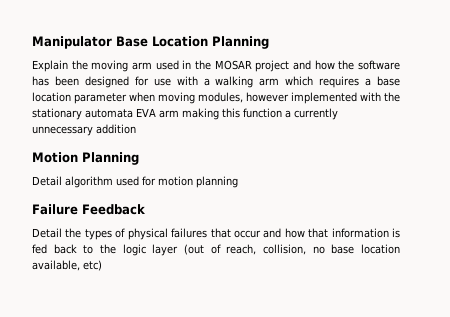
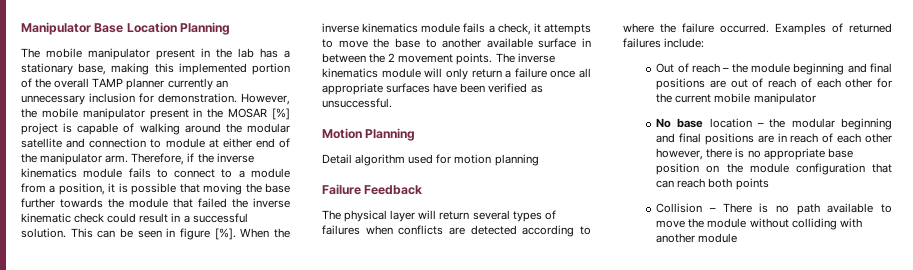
- Explain the moving arm used in the MOSAR project and how the software has been designed for use with a walking arm which requires a base location parameter when moving modules, however implemented with the stationary automata EVA arm making this function a currently unnecessary addition
+ The mobile manipulator present in the lab has a stationary base, making this implemented portion of the overall TAMP planner currently an unnecessary inclusion for demonstration. However, the mobile manipulator present in the MOSAR [%] project is capable of walking around the modular satellite and connection to module at either end of the manipulator arm. Therefore, if the inverse kinematics module fails to connect to a module from a position, it is possible that moving the base further towards the module that failed the inverse kinematic check could result in a successful solution. This can be seen in figure [%]. When the inverse kinematics module fails a check, it attempts to move the base to another available surface in between the 2 movement points. The inverse kinematics module will only return a failure once all appropriate surfaces have been verified as unsuccessful.
- Detail the types of physical failures that occur and how that information is fed back to the logic layer (out of reach, collision, no base location available, etc)
+ The physical layer will return several types of failures when conflicts are detected according to where the failure occurred. Examples of returned failures include:
+ Out of reach – the module beginning and final positions are out of reach of each other for the current mobile manipulator
+ No base location – the modular beginning and final positions are in reach of each other however, there is no appropriate base position on the module configuration that can reach both points
+ Collision – There is no path available to move the module without colliding with another module

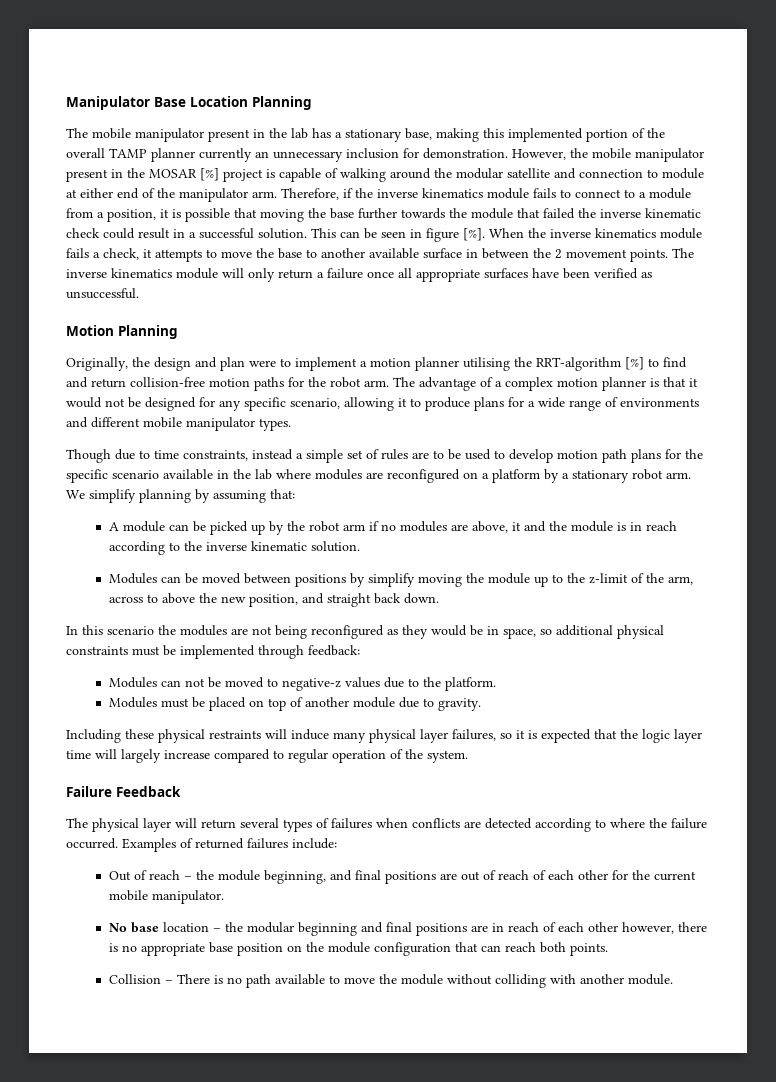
- Detail algorithm used for motion planning
+ Originally, the design and plan were to implement a motion planner utilising the RRT-algorithm [%] to find and return collision-free motion paths for the robot arm. The advantage of a complex motion planner is that it would not be designed for any specific scenario, allowing it to produce plans for a wide range of environments and different mobile manipulator types.
+ Though due to time constraints, instead a simple set of rules are to be used to develop motion path plans for the specific scenario available in the lab where modules are reconfigured on a platform by a stationary robot arm. We simplify planning by assuming that:
+ A module can be picked up by the robot arm if no modules are above, it and the module is in reach according to the inverse kinematic solution.
+ Modules can be moved between positions by simplify moving the module up to the z-limit of the arm, across to above the new position, and straight back down.
+ In this scenario the modules are not being reconfigured as they would be in space, so additional physical constraints must be implemented through feedback:
+ Modules can not be moved to negative-z values due to the platform.
+ Modules must be placed on top of another module due to gravity.
+ Including these physical restraints will induce many physical layer failures, so it is expected that the logic layer time will largely increase compared to regular operation of the system.
- Out of reach – the module beginning and final positions are out of reach of each other for the current mobile manipulator
+ Out of reach – the module beginning, and final positions are out of reach of each other for the current mobile manipulator.
- No base location – the modular beginning and final positions are in reach of each other however, there is no appropriate base position on the module configuration that can reach both points
+ No base location – the modular beginning and final positions are in reach of each other however, there is no appropriate base position on the module configuration that can reach both points.
- Collision – There is no path available to move the module without colliding with another module
+ Collision – There is no path available to move the module without colliding with another module.

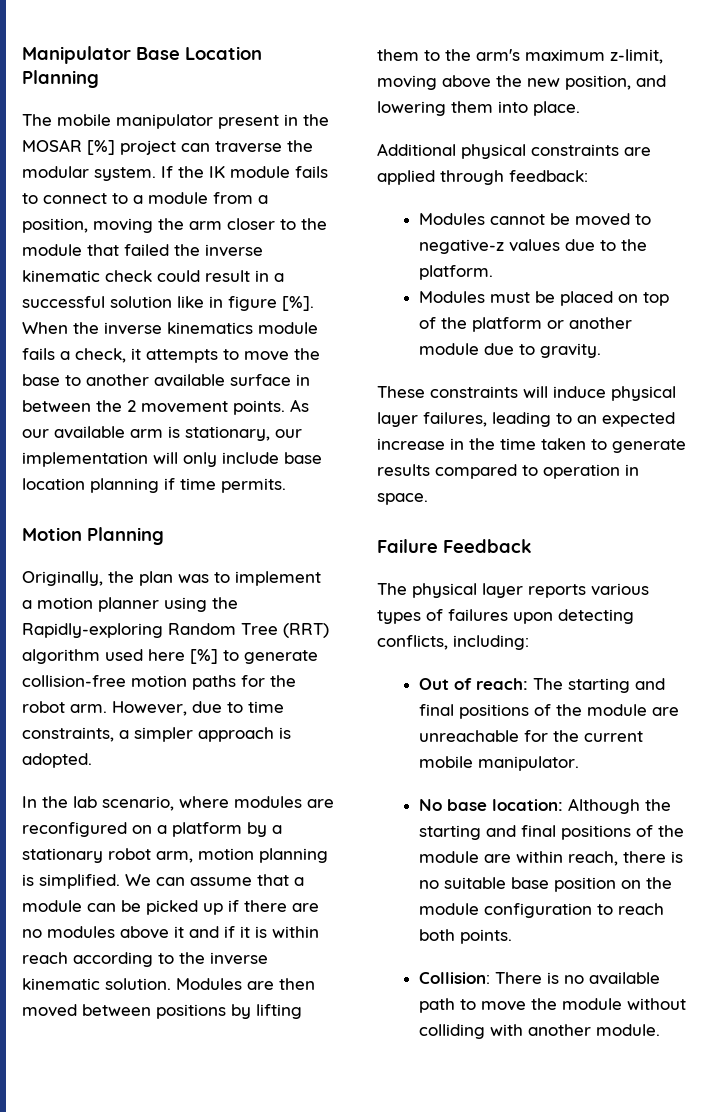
- The mobile manipulator present in the lab has a stationary base, making this implemented portion of the overall TAMP planner currently an unnecessary inclusion for demonstration. However, the mobile manipulator present in the MOSAR [%] project is capable of walking around the modular satellite and connection to module at either end of the manipulator arm. Therefore, if the inverse kinematics module fails to connect to a module from a position, it is possible that moving the base further towards the module that failed the inverse kinematic check could result in a successful solution. This can be seen in figure [%].
+ The mobile manipulator present in the MOSAR [%] project can traverse the modular system. If the IK module fails to connect to a module from a position, moving the arm closer to the module that failed the inverse kinematic check could result in a successful solution like in figure [%].
- The inverse kinematics module will only return a failure once all appropriate surfaces have been verified as unsuccessful.
+ As our available arm is stationary, our implementation will only include base location planning if time permits.
- Originally, the design and plan were to implement a motion planner utilising the RRT-algorithm [%] to find and return collision-free motion paths for the robot arm.
+ Originally, the plan was to implement a motion planner using the Rapidly-exploring Random Tree (RRT) algorithm used here [%] to generate collision-free motion paths for the robot arm.
- The advantage of a complex motion planner is that it would not be designed for any specific scenario, allowing it to produce plans for a wide range of environments and different mobile manipulator types.
- Though due to time constraints, instead a simple set of rules are to be used to develop motion path plans for the specific scenario available in the lab where modules are reconfigured on a platform by a stationary robot arm. We simplify planning by assuming that:
- A module can be picked up by the robot arm if no modules are above, it and the module is in reach according to the inverse kinematic solution.
- Modules can be moved between positions by simplify moving the module up to the z-limit of the arm, across to above the new position, and straight back down.
- In this scenario the modules are not being reconfigured as they would be in space, so additional physical constraints must be implemented through feedback:
+ However, due to time constraints, a simpler approach is adopted.
+ In the lab scenario, where modules are reconfigured on a platform by a stationary robot arm, motion planning is simplified. We can assume that a module can be picked up if there are no modules above it and if it is within reach according to the inverse kinematic solution. Modules are then moved between positions by lifting them to the arm's maximum z-limit, moving above the new position, and lowering them into place.
+ Additional physical constraints are applied through feedback:
- Modules can not be moved to negative-z values due to the platform.
+ Modules cannot be moved to negative-z values due to the platform.
- Modules must be placed on top of another module due to gravity.
+ Modules must be placed on top of the platform or another module due to gravity.
- Including these physical restraints will induce many physical layer failures, so it is expected that the logic layer time will largely increase compared to regular operation of the system.
+ These constraints will induce physical layer failures, leading to an expected increase in the time taken to generate results compared to operation in space.
- The physical layer will return several types of failures when conflicts are detected according to where the failure occurred. Examples of returned failures include:
- Out of reach – the module beginning, and final positions are out of reach of each other for the current mobile manipulator.
+ The physical layer reports various types of failures upon detecting conflicts, including:
+ Out of reach: The starting and final positions of the module are unreachable for the current mobile manipulator.
- No base location – the modular beginning and final positions are in reach of each other however, there is no appropriate base position on the module configuration that can reach both points.
+ No base location: Although the starting and final positions of the module are within reach, there is no suitable base position on the module configuration to reach both points.
- Collision – There is no path available to move the module without colliding with another module.
+ Collision: There is no available path to move the module without colliding with another module.

